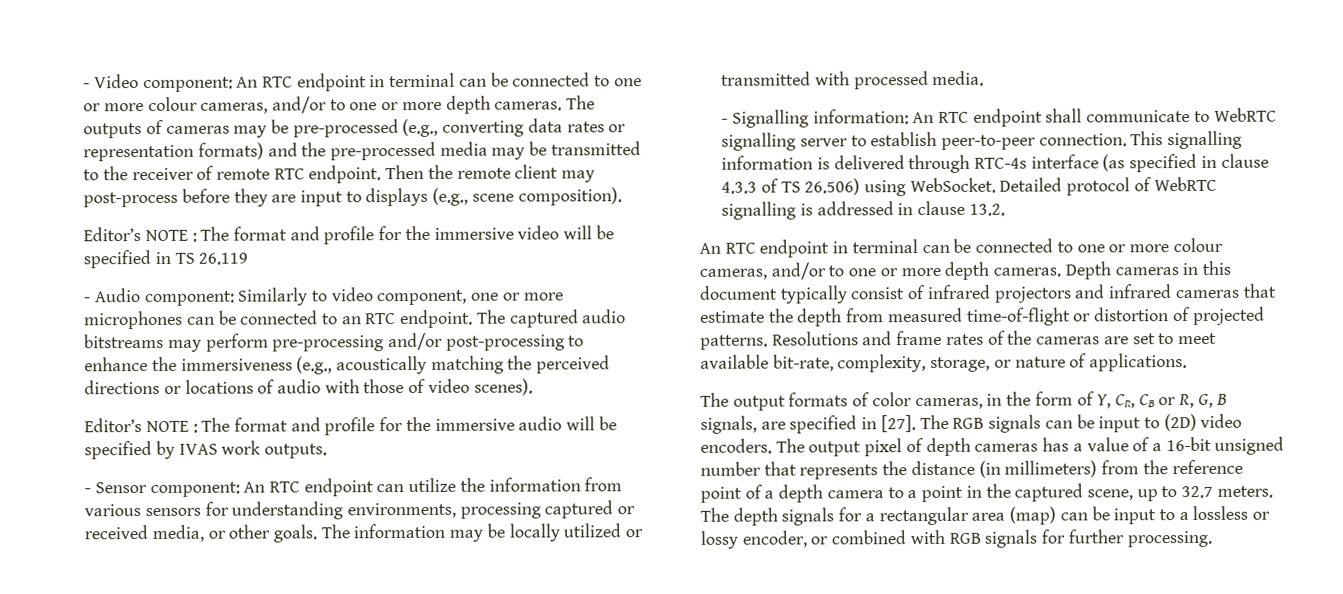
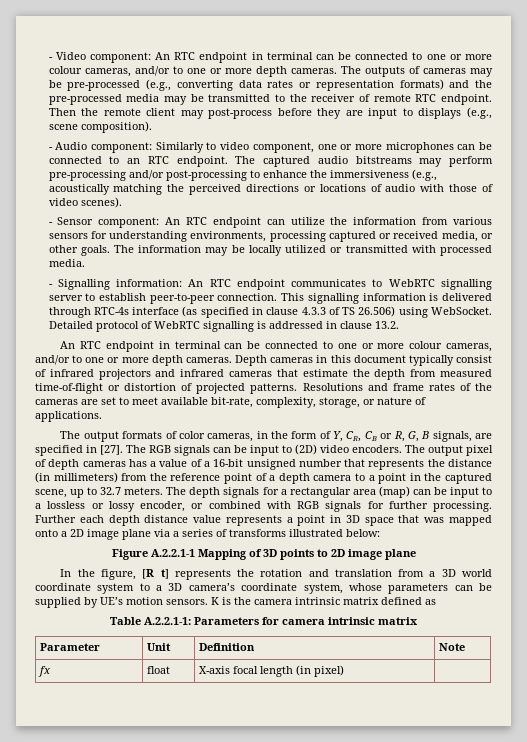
- Editor’s NOTE : The format and profile for the immersive video will be specified in TS 26.119
- Editor’s NOTE : The format and profile for the immersive audio will be specified by IVAS work outputs.
- - Signalling information: An RTC endpoint shall communicate to WebRTC signalling server to establish peer-to-peer connection.
+ - Signalling information: An RTC endpoint communicates to WebRTC signalling server to establish peer-to-peer connection.
+ Further each depth distance value represents a point in 3D space that was mapped onto a 2D image plane via a series of transforms illustrated below:
+ Figure A.2.2.1-1 Mapping of 3D points to 2D image plane
+ In the figure, [R t] represents the rotation and translation from a 3D world coordinate system to a 3D camera’s coordinate system, whose parameters can be supplied by UE’s motion sensors. K is the camera intrinsic matrix defined as
+ Table A.2.2.1-1: Parameters for camera intrinsic matrix
+ Parameter | Unit | Definition | Note
+ fx | float | X-axis focal length (in pixel) |

